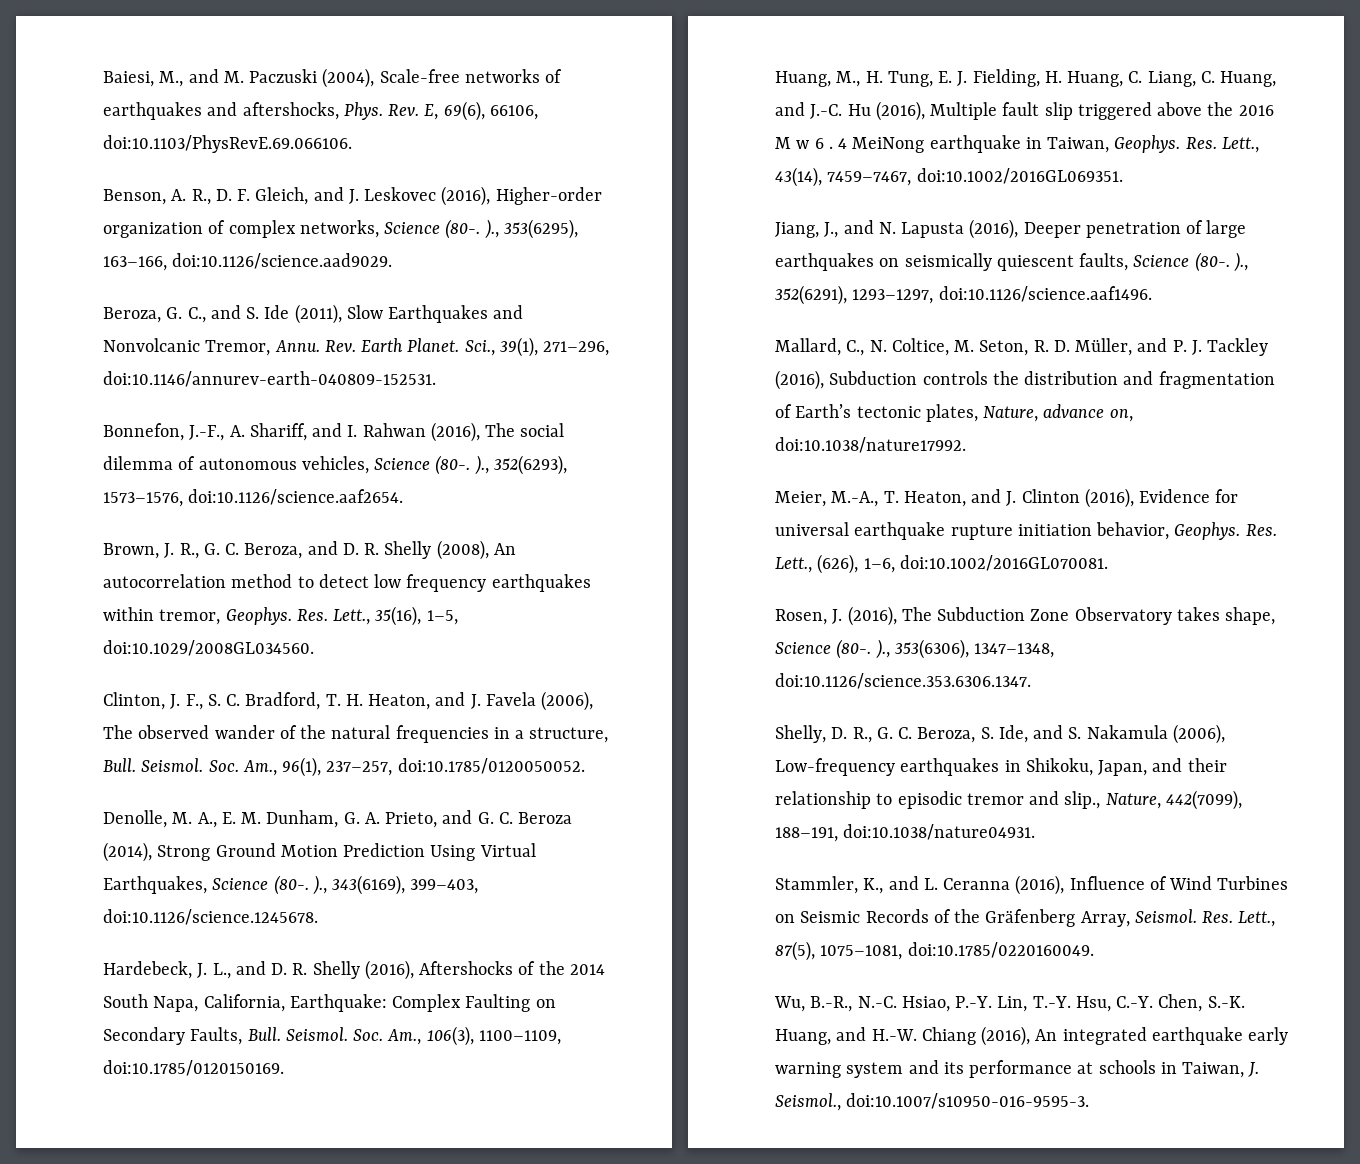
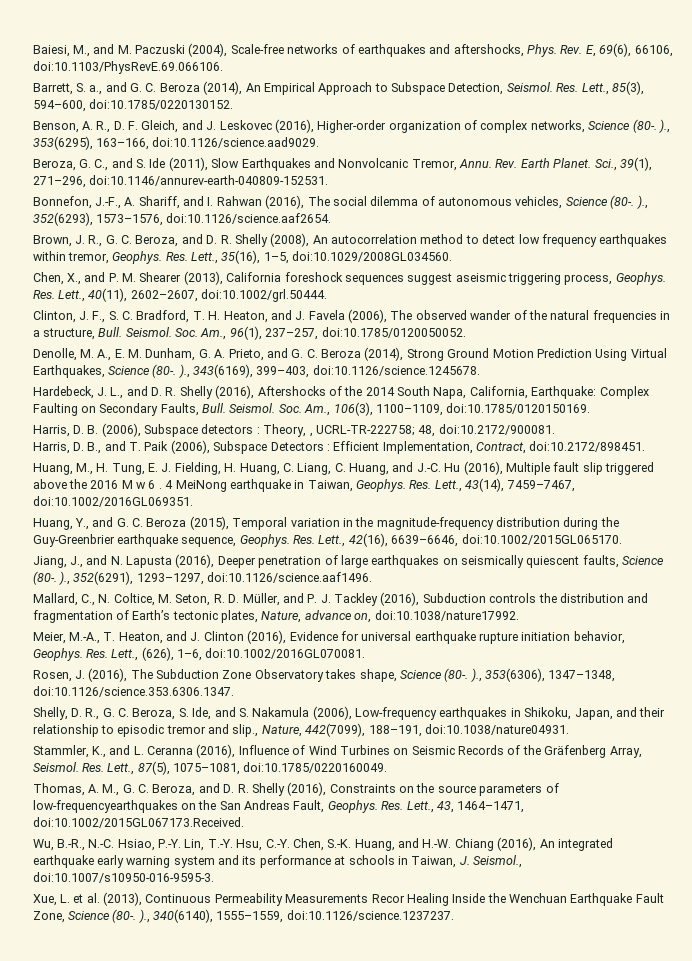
+ Barrett, S. a., and G. C. Beroza (2014), An Empirical Approach to Subspace Detection, Seismol. Res. Lett., 85(3), 594–600, doi:10.1785/0220130152.
+ Chen, X., and P. M. Shearer (2013), California foreshock sequences suggest aseismic triggering process, Geophys. Res. Lett., 40(11), 2602–2607, doi:10.1002/grl.50444.
+ Harris, D. B. (2006), Subspace detectors : Theory, , UCRL-TR-222758; 48, doi:10.2172/900081.
+ Harris, D. B., and T. Paik (2006), Subspace Detectors : Efficient Implementation, Contract, doi:10.2172/898451.
+ Huang, Y., and G. C. Beroza (2015), Temporal variation in the magnitude-frequency distribution during the Guy-Greenbrier earthquake sequence, Geophys. Res. Lett., 42(16), 6639–6646, doi:10.1002/2015GL065170.
+ Thomas, A. M., G. C. Beroza, and D. R. Shelly (2016), Constraints on the source parameters of low-frequencyearthquakes on the San Andreas Fault, Geophys. Res. Lett., 43, 1464–1471, doi:10.1002/2015GL067173.Received.
+ Xue, L. et al. (2013), Continuous Permeability Measurements Recor Healing Inside the Wenchuan Earthquake Fault Zone, Science (80-. )., 340(6140), 1555–1559, doi:10.1126/science.1237237.

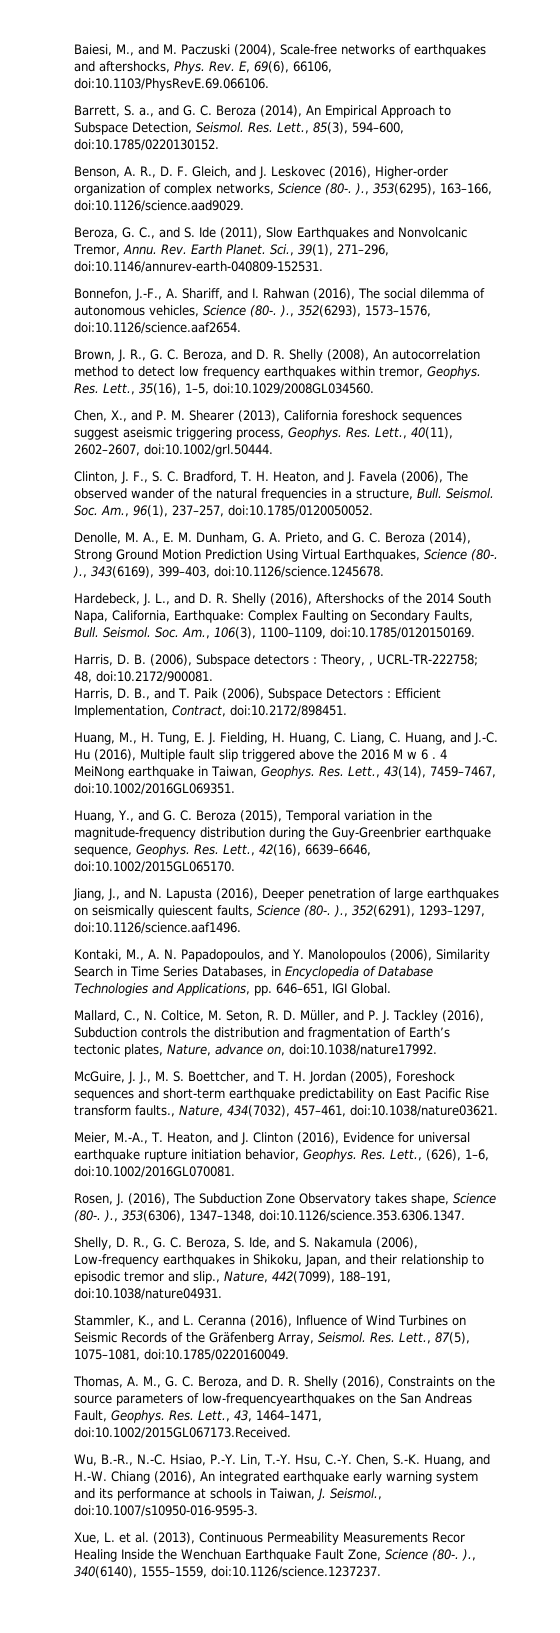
+ Kontaki, M., A. N. Papadopoulos, and Y. Manolopoulos (2006), Similarity Search in Time Series Databases, in Encyclopedia of Database Technologies and Applications, pp. 646–651, IGI Global.
+ McGuire, J. J., M. S. Boettcher, and T. H. Jordan (2005), Foreshock sequences and short-term earthquake predictability on East Pacific Rise transform faults., Nature, 434(7032), 457–461, doi:10.1038/nature03621.

